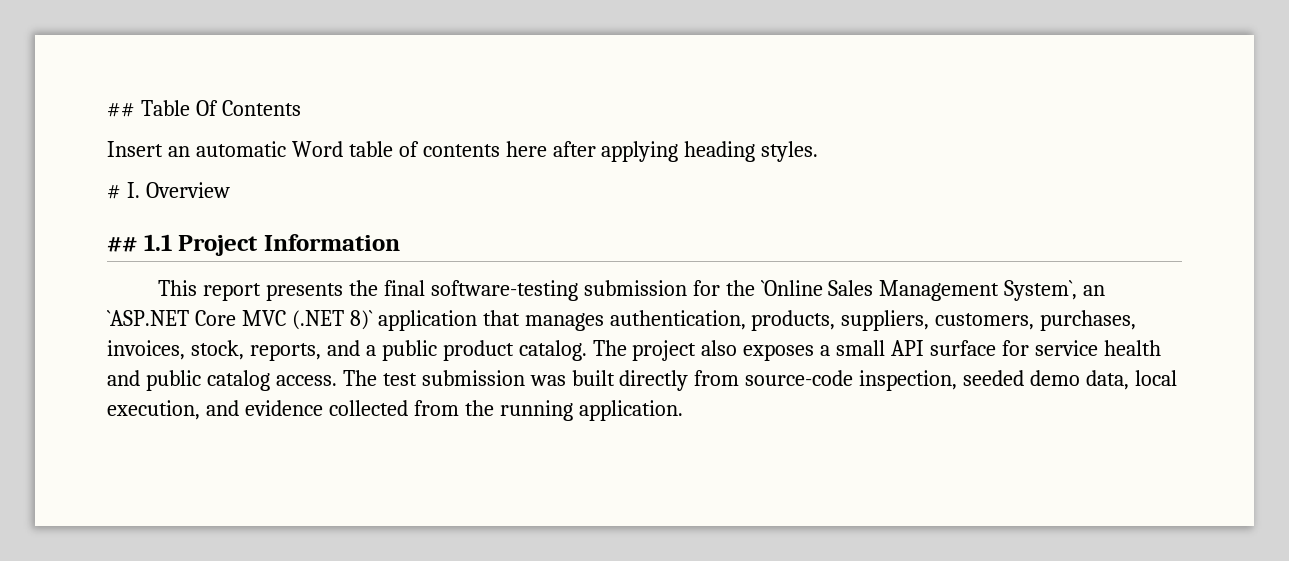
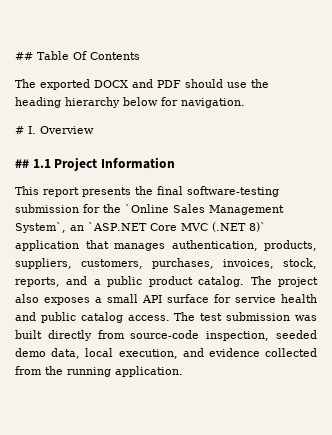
- Insert an automatic Word table of contents here after applying heading styles.
+ The exported DOCX and PDF should use the heading hierarchy below for navigation.

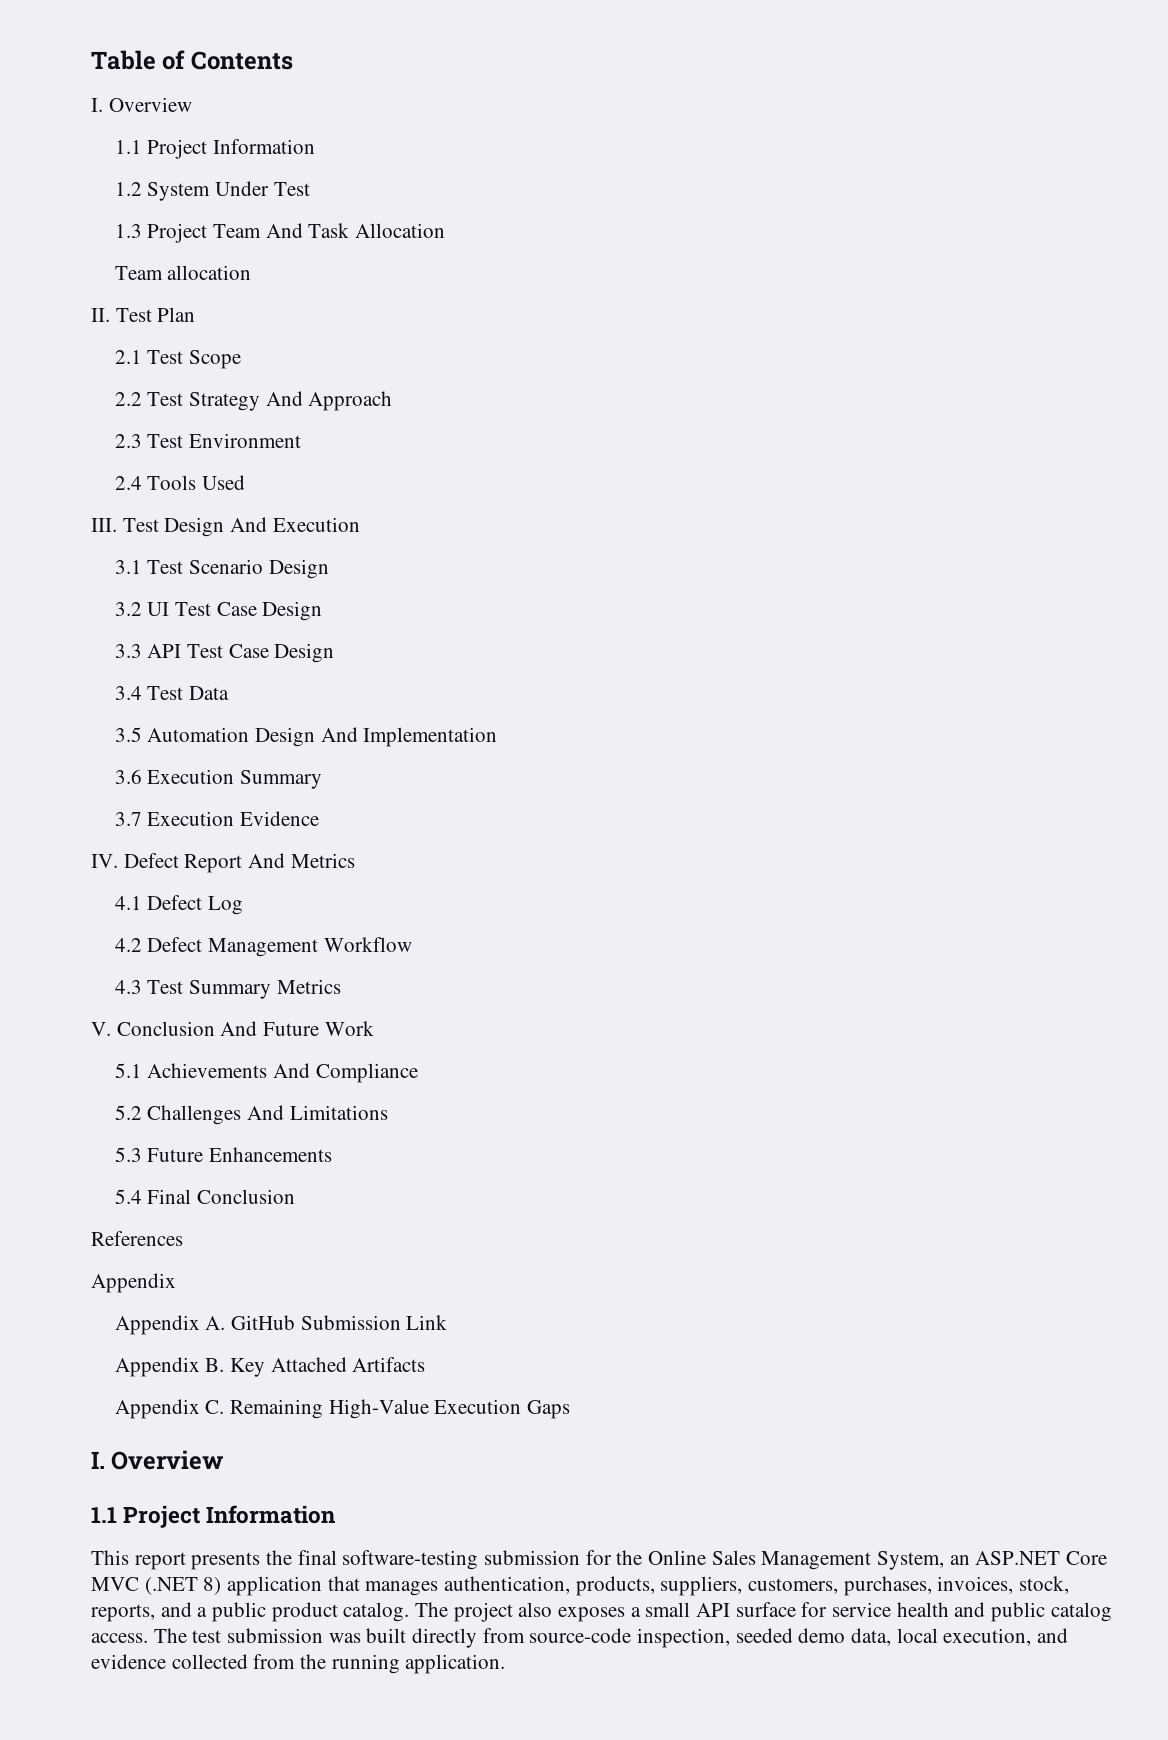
- ## Table Of Contents
- The exported DOCX and PDF should use the heading hierarchy below for navigation.
- # I. Overview
- ## 1.1 Project Information
+ Table of Contents
+ I. Overview
+ 1.1 Project Information
+ 1.2 System Under Test
+ 1.3 Project Team And Task Allocation
+ Team allocation
+ II. Test Plan
+ 2.1 Test Scope
+ 2.2 Test Strategy And Approach
+ 2.3 Test Environment
+ 2.4 Tools Used
+ III. Test Design And Execution
+ 3.1 Test Scenario Design
+ 3.2 UI Test Case Design
+ 3.3 API Test Case Design
+ 3.4 Test Data
+ 3.5 Automation Design And Implementation
+ 3.6 Execution Summary
+ 3.7 Execution Evidence
+ IV. Defect Report And Metrics
+ 4.1 Defect Log
+ 4.2 Defect Management Workflow
+ 4.3 Test Summary Metrics
+ V. Conclusion And Future Work
+ 5.1 Achievements And Compliance
+ 5.2 Challenges And Limitations
+ 5.3 Future Enhancements
+ 5.4 Final Conclusion
+ References
+ Appendix
+ Appendix A. GitHub Submission Link
+ Appendix B. Key Attached Artifacts
+ Appendix C. Remaining High-Value Execution Gaps
+ I. Overview
+ 1.1 Project Information
- This report presents the final software-testing submission for the `Online Sales Management System`, an `ASP.NET Core MVC (.NET 8)` application that manages authentication, products, suppliers, customers, purchases, invoices, stock, reports, and a public product catalog.
+ This report presents the final software-testing submission for the Online Sales Management System, an ASP.NET Core MVC (.NET 8) application that manages authentication, products, suppliers, customers, purchases, invoices, stock, reports, and a public product catalog.

